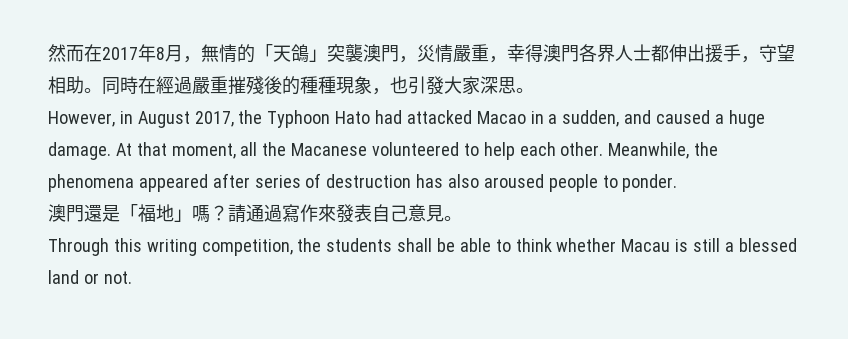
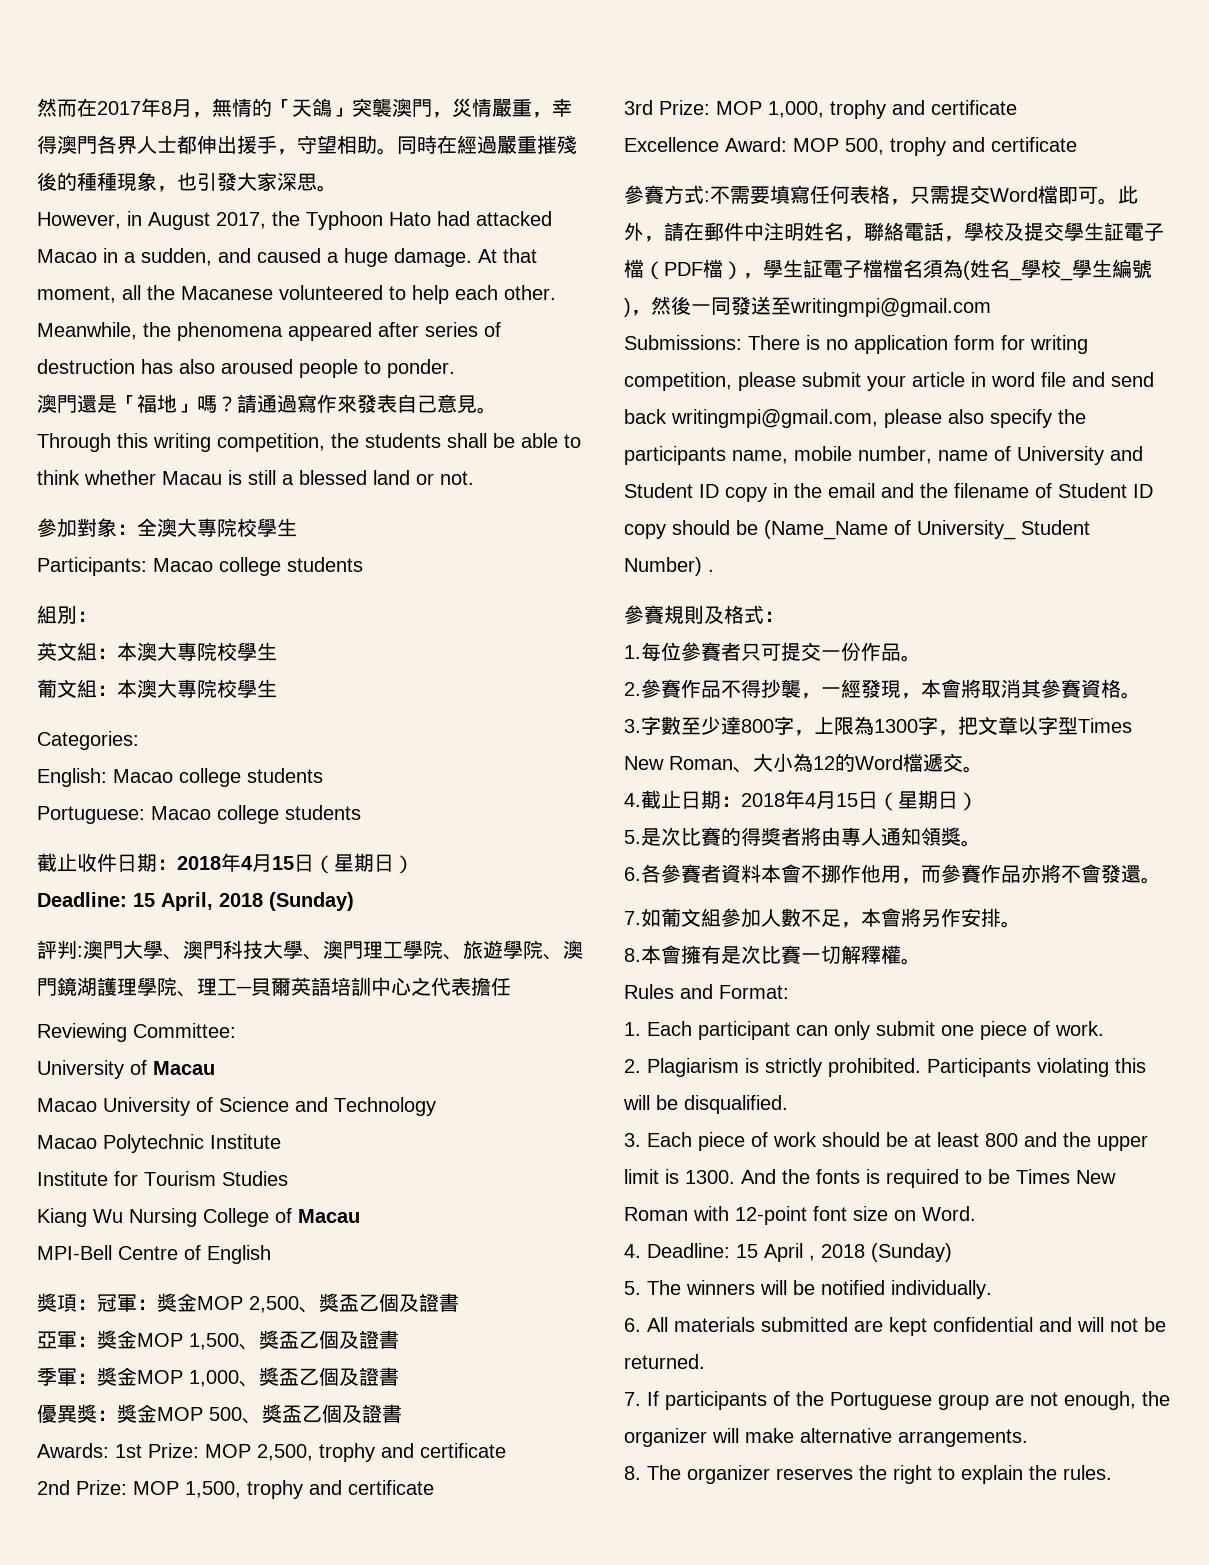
+ 參加對象：全澳大專院校學生
+ Participants: Macao college students
+ 組別：
+ 英文組：本澳大專院校學生
+ 葡文組：本澳大專院校學生
+ Categories:
+ English: Macao college students
+ Portuguese: Macao college students
+ 截止收件日期：2018年4月15日（星期日）
+ Deadline: 15 April, 2018 (Sunday)
+ 評判:澳門大學、澳門科技大學、澳門理工學院、旅遊學院、澳門鏡湖護理學院、理工─貝爾英語培訓中心之代表擔任
+ Reviewing Committee:
+ University of Macau
+ Macao University of Science and Technology
+ Macao Polytechnic Institute
+ Institute for Tourism Studies
+ Kiang Wu Nursing College of Macau
+ MPI-Bell Centre of English
+ 獎項：冠軍：獎金MOP 2,500、獎盃乙個及證書
+ 亞軍：獎金MOP 1,500、獎盃乙個及證書
+ 季軍：獎金MOP 1,000、獎盃乙個及證書
+ 優異獎：獎金MOP 500、獎盃乙個及證書
+ Awards: 1st Prize: MOP 2,500, trophy and certificate
+ 2nd Prize: MOP 1,500, trophy and certificate
+ 3rd Prize: MOP 1,000, trophy and certificate
+ Excellence Award: MOP 500, trophy and certificate
+ 參賽方式:不需要填寫任何表格，只需提交Word檔即可。此外，請在郵件中注明姓名，聯絡電話，學校及提交學生証電子檔（PDF檔），學生証電子檔檔名須為(姓名_學校_學生編號)，然後一同發送至writingmpi@gmail.com
+ Submissions: There is no application form for writing competition, please submit your article in word file and send back writingmpi@gmail.com, please also specify the participants name, mobile number, name of University and Student ID copy in the email and the filename of Student ID copy should be (Name_Name of University_ Student Number) .
+ 參賽規則及格式：
+ 1.每位參賽者只可提交一份作品。
+ 2.參賽作品不得抄襲，一經發現，本會將取消其參賽資格。
+ 3.字數至少達800字，上限為1300字，把文章以字型Times New Roman、大小為12的Word檔遞交。
+ 4.截止日期：2018年4月15日（星期日）
+ 5.是次比賽的得奬者將由專人通知領獎。
+ 6.各參賽者資料本會不挪作他用，而參賽作品亦將不會發還。
+ 7.如葡文組參加人數不足，本會將另作安排。
+ 8.本會擁有是次比賽一切解釋權。
+ Rules and Format:
+ 1. Each participant can only submit one piece of work.
+ 2. Plagiarism is strictly prohibited. Participants violating this will be disqualified.
+ 3. Each piece of work should be at least 800 and the upper limit is 1300. And the fonts is required to be Times New Roman with 12-point font size on Word.
+ 4. Deadline: 15 April , 2018 (Sunday)
+ 5. The winners will be notified individually.
+ 6. All materials submitted are kept confidential and will not be returned.
+ 7. If participants of the Portuguese group are not enough, the organizer will make alternative arrangements.
+ 8. The organizer reserves the right to explain the rules.

